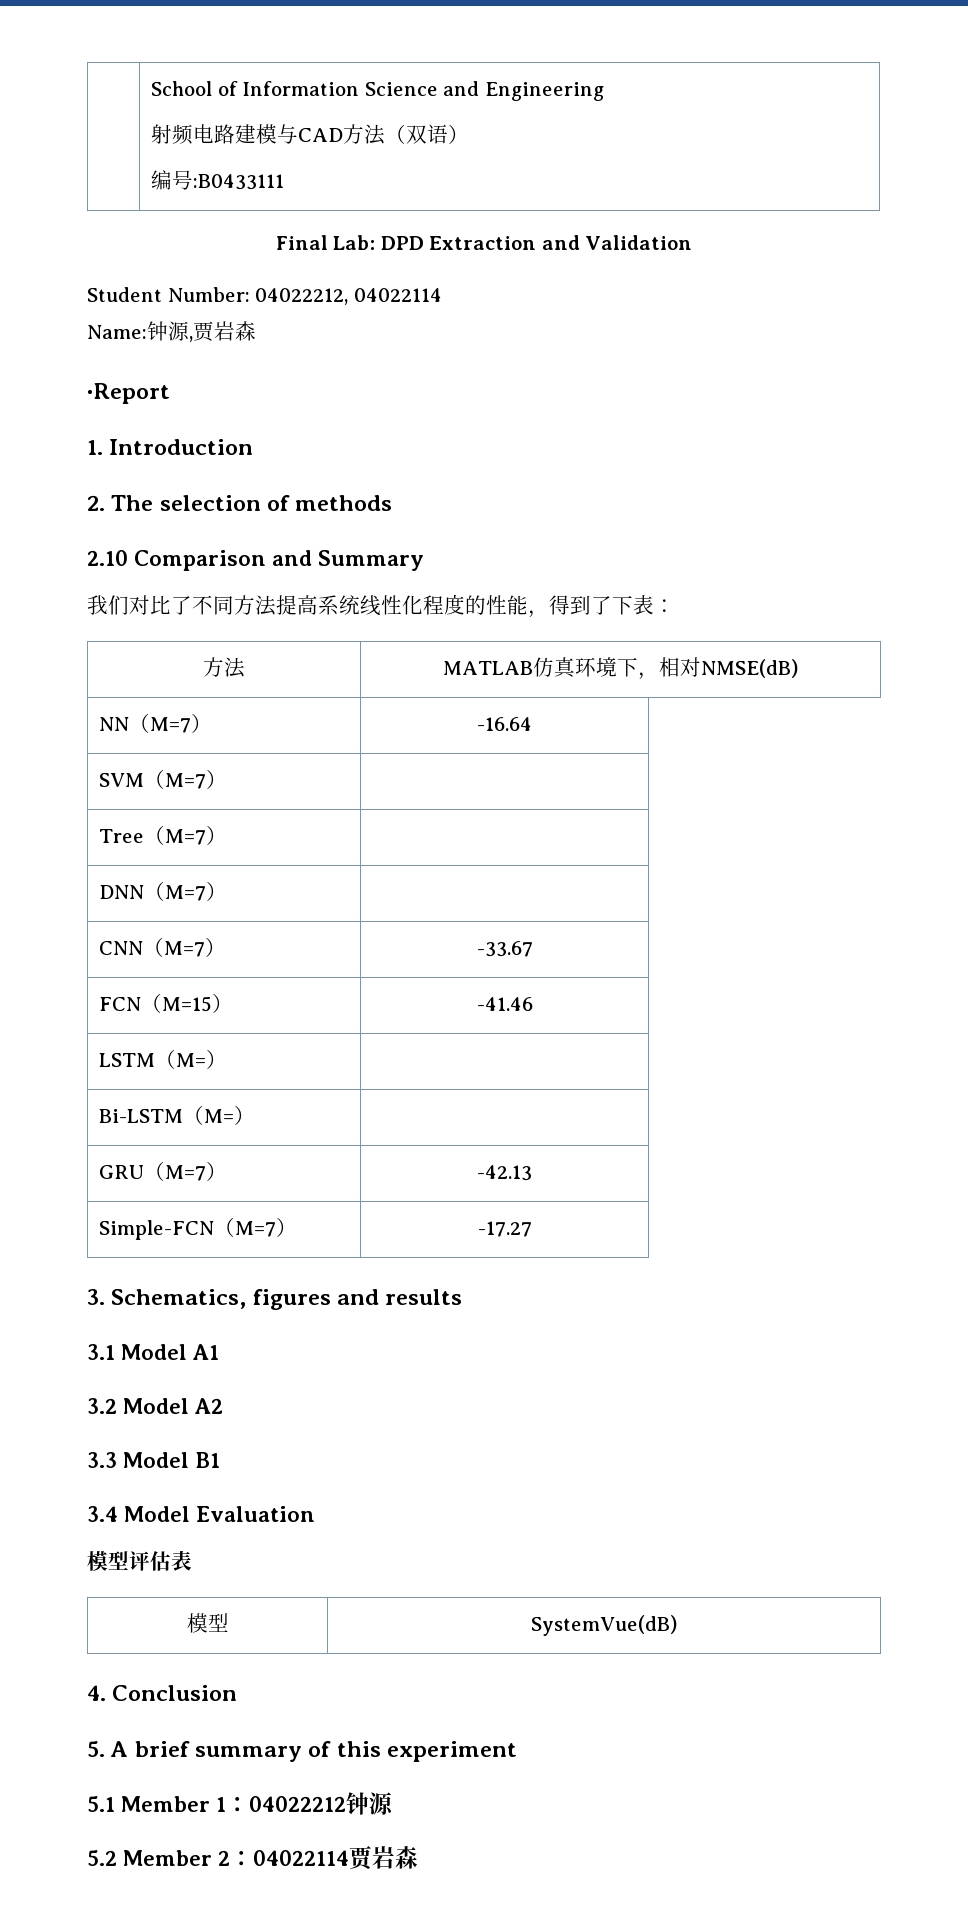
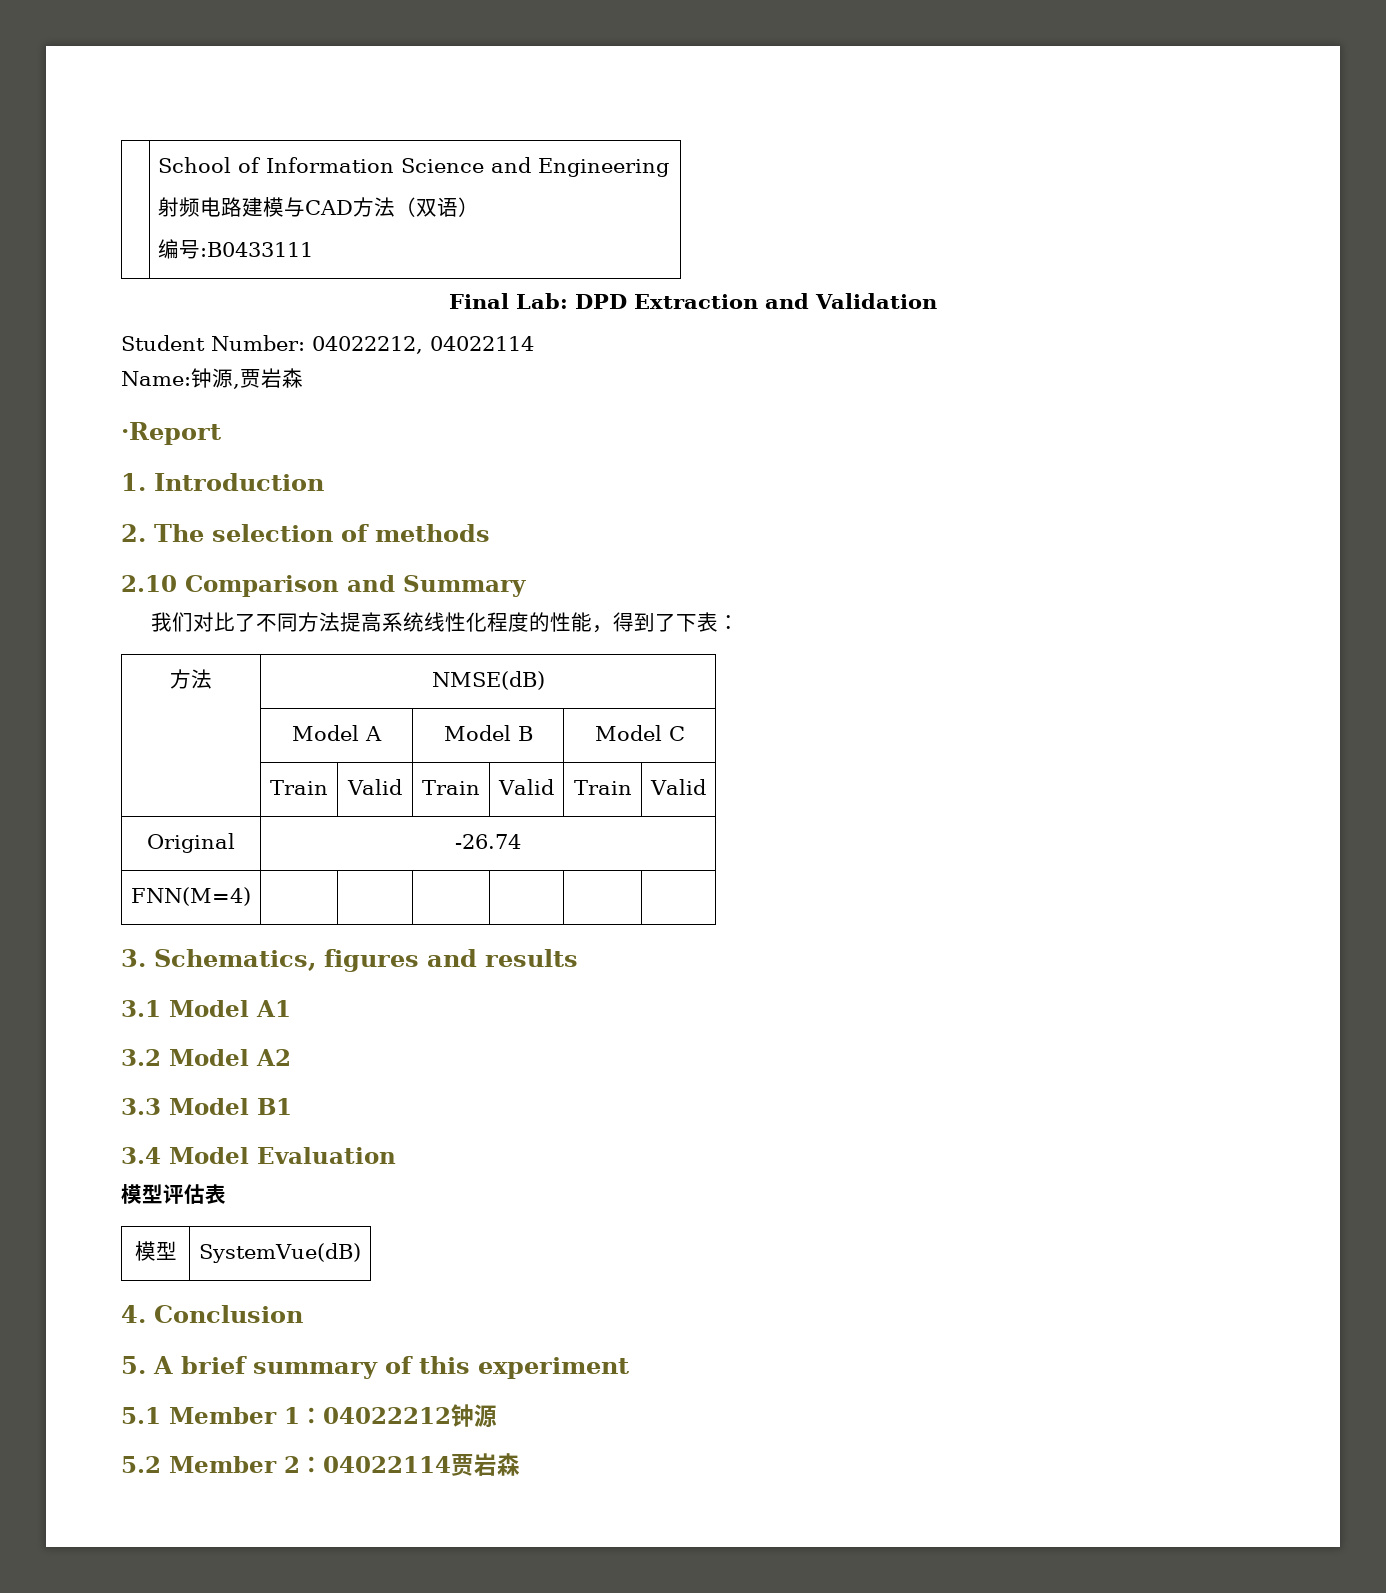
- 方法 | MATLAB仿真环境下，相对NMSE(dB)
- NN（M=7） | -16.64
- SVM（M=7） |
- Tree（M=7） |
- DNN（M=7） |
- CNN（M=7） | -33.67
- FCN（M=15） | -41.46
- LSTM（M=） |
- Bi-LSTM（M=） |
- GRU（M=7） | -42.13
- Simple-FCN（M=7） | -17.27
+ 方法 | NMSE(dB)
+ | Model A | Model B | Model C
+ | Train | Valid | Train | Valid | Train | Valid
+ Original | -26.74
+ FNN(M=4) | | | | | |

